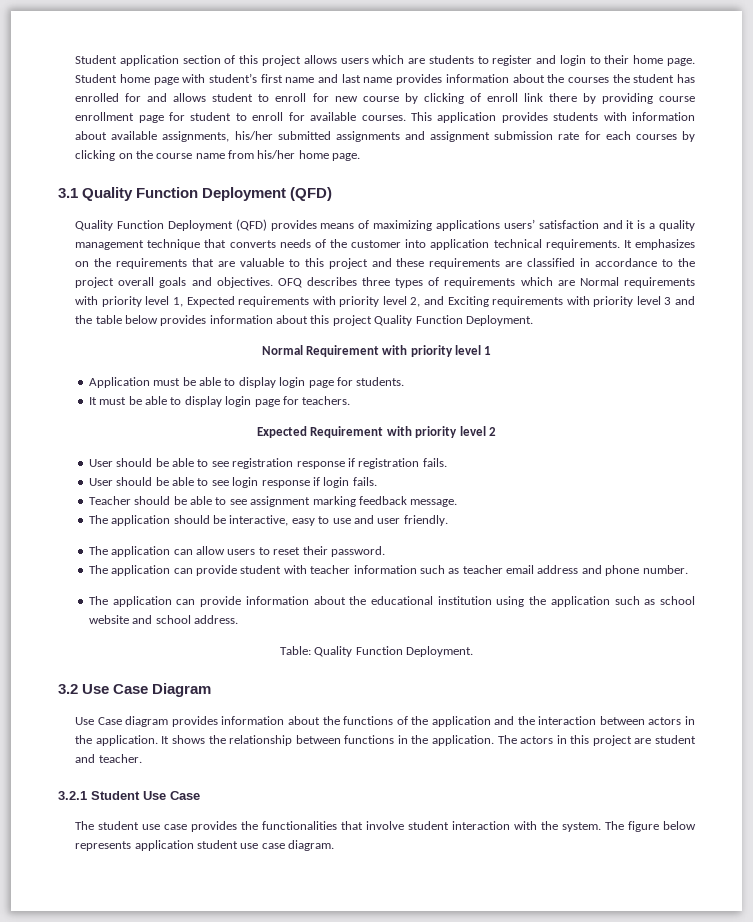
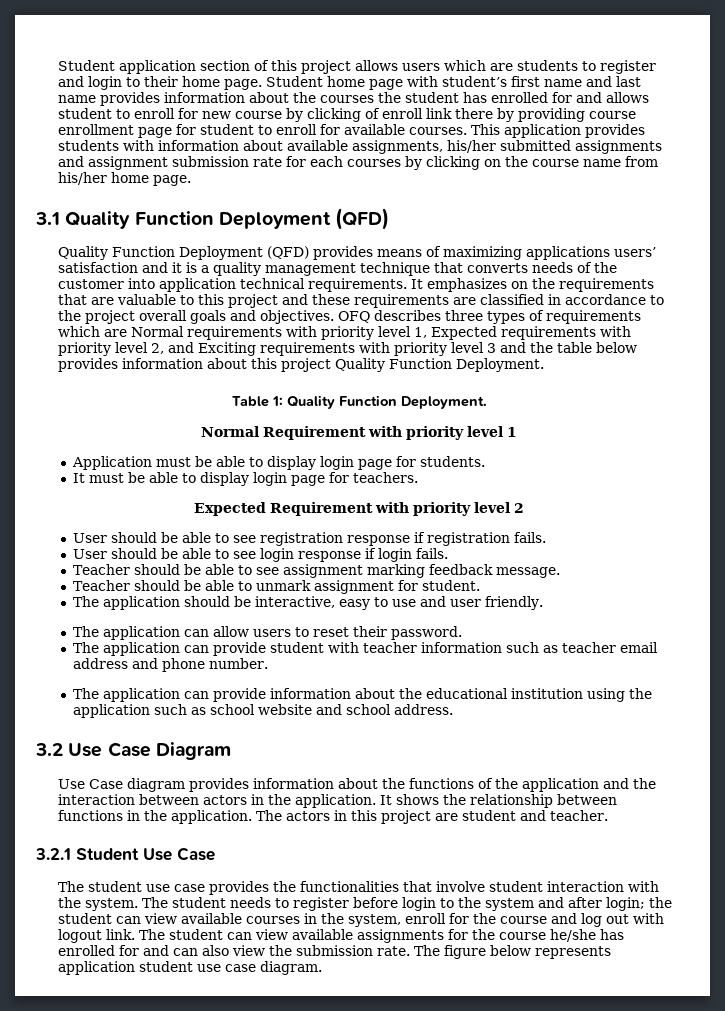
+ Table 1: Quality Function Deployment.
+ Teacher should be able to unmark assignment for student.
- Table: Quality Function Deployment.
- The figure below represents application student use case diagram.
+ The student needs to register before login to the system and after login; the student can view available courses in the system, enroll for the course and log out with logout link. The student can view available assignments for the course he/she has enrolled for and can also view the submission rate. The figure below represents application student use case diagram.

